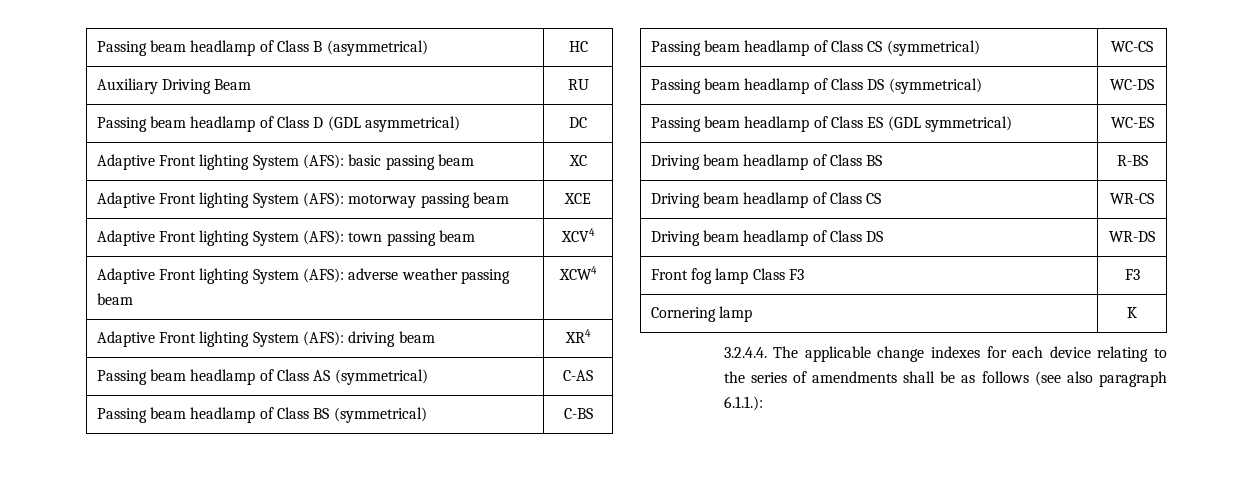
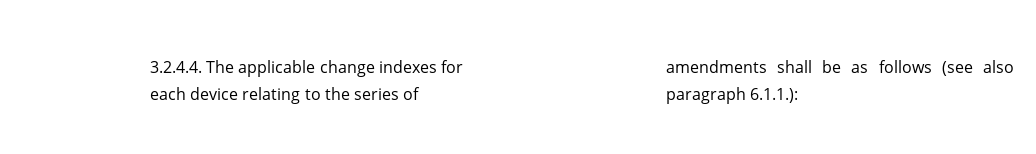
- Passing beam headlamp of Class B (asymmetrical) | HC
- Auxiliary Driving Beam | RU
- Passing beam headlamp of Class D (GDL asymmetrical) | DC
- Adaptive Front lighting System (AFS): basic passing beam | XC
- Adaptive Front lighting System (AFS): motorway passing beam | XCE
- Adaptive Front lighting System (AFS): town passing beam | XCV4
- Adaptive Front lighting System (AFS): adverse weather passing beam | XCW4
- Adaptive Front lighting System (AFS): driving beam | XR4
- Passing beam headlamp of Class AS (symmetrical) | C-AS
- Passing beam headlamp of Class BS (symmetrical) | C-BS
- Passing beam headlamp of Class CS (symmetrical) | WC-CS
- Passing beam headlamp of Class DS (symmetrical) | WC-DS
- Passing beam headlamp of Class ES (GDL symmetrical) | WC-ES
- Driving beam headlamp of Class BS | R-BS
- Driving beam headlamp of Class CS | WR-CS
- Driving beam headlamp of Class DS | WR-DS
- Front fog lamp Class F3 | F3
- Cornering lamp | K

